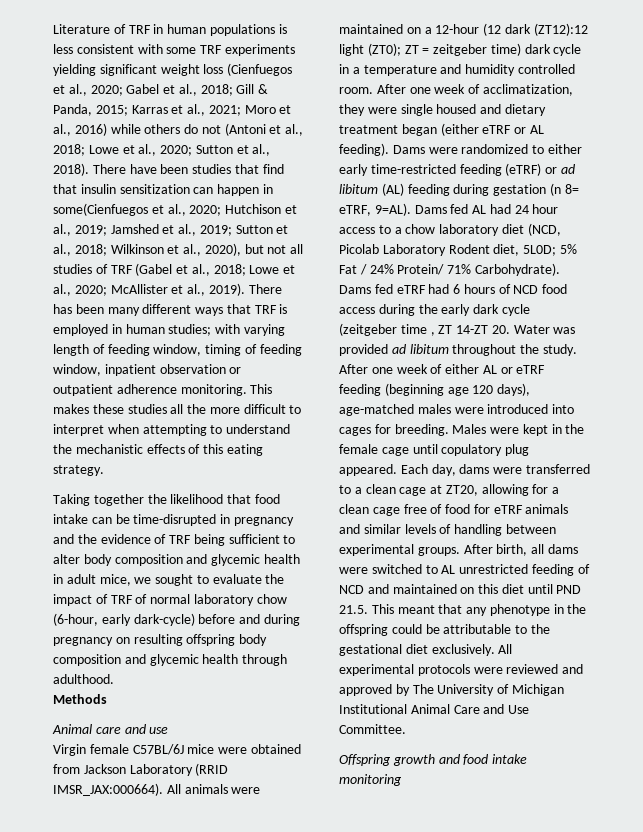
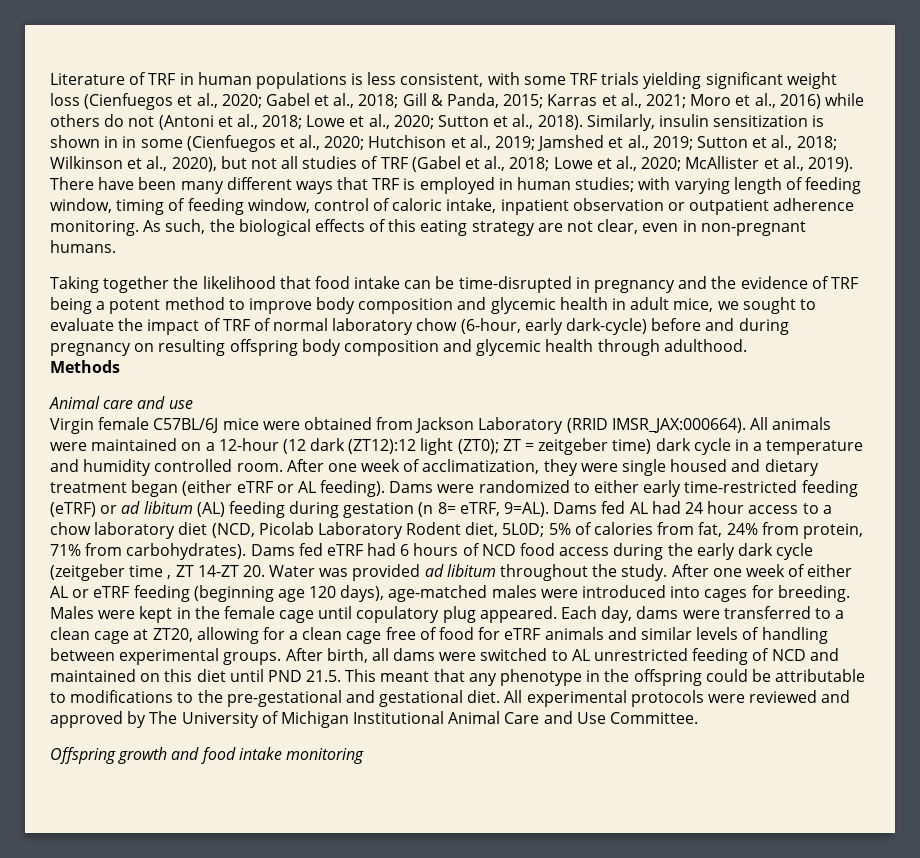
- Literature of TRF in human populations is less consistent with some TRF experiments yielding significant weight loss (Cienfuegos et al., 2020; Gabel et al., 2018; Gill & Panda, 2015; Karras et al., 2021; Moro et al., 2016) while others do not (Antoni et al., 2018; Lowe et al., 2020; Sutton et al., 2018).
+ Literature of TRF in human populations is less consistent, with some TRF trials yielding significant weight loss (Cienfuegos et al., 2020; Gabel et al., 2018; Gill & Panda, 2015; Karras et al., 2021; Moro et al., 2016) while others do not (Antoni et al., 2018; Lowe et al., 2020; Sutton et al., 2018).
- There have been studies that find that insulin sensitization can happen in some(Cienfuegos et al., 2020; Hutchison et al., 2019; Jamshed et al., 2019; Sutton et al., 2018; Wilkinson et al., 2020), but not all studies of TRF (Gabel et al., 2018; Lowe et al., 2020; McAllister et al., 2019).
+ Similarly, insulin sensitization is shown in in some (Cienfuegos et al., 2020; Hutchison et al., 2019; Jamshed et al., 2019; Sutton et al., 2018; Wilkinson et al., 2020), but not all studies of TRF (Gabel et al., 2018; Lowe et al., 2020; McAllister et al., 2019).
- There has been many different ways that TRF is employed in human studies; with varying length of feeding window, timing of feeding window, inpatient observation or outpatient adherence monitoring.
+ There have been many different ways that TRF is employed in human studies; with varying length of feeding window, timing of feeding window, control of caloric intake, inpatient observation or outpatient adherence monitoring.
- This makes these studies all the more difficult to interpret when attempting to understand the mechanistic effects of this eating strategy.
+ As such, the biological effects of this eating strategy are not clear, even in non-pregnant humans.
- Taking together the likelihood that food intake can be time-disrupted in pregnancy and the evidence of TRF being sufficient to alter body composition and glycemic health in adult mice, we sought to evaluate the impact of TRF of normal laboratory chow (6-hour, early dark-cycle) before and during pregnancy on resulting offspring body composition and glycemic health through adulthood.
+ Taking together the likelihood that food intake can be time-disrupted in pregnancy and the evidence of TRF being a potent method to improve body composition and glycemic health in adult mice, we sought to evaluate the impact of TRF of normal laboratory chow (6-hour, early dark-cycle) before and during pregnancy on resulting offspring body composition and glycemic health through adulthood.
- Dams fed AL had 24 hour access to a chow laboratory diet (NCD, Picolab Laboratory Rodent diet, 5L0D; 5% Fat / 24% Protein/ 71% Carbohydrate).
+ Dams fed AL had 24 hour access to a chow laboratory diet (NCD, Picolab Laboratory Rodent diet, 5L0D; 5% of calories from fat, 24% from protein, 71% from carbohydrates).
- After birth, all dams were switched to AL unrestricted feeding of NCD and maintained on this diet until PND 21.5. This meant that any phenotype in the offspring could be attributable to the gestational diet exclusively.
+ After birth, all dams were switched to AL unrestricted feeding of NCD and maintained on this diet until PND 21.5. This meant that any phenotype in the offspring could be attributable to modifications to the pre-gestational and gestational diet.

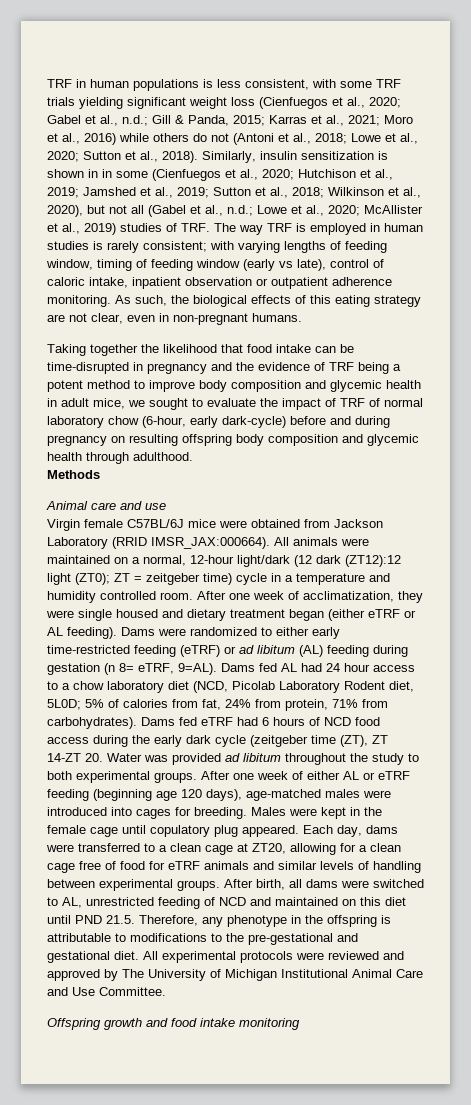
- Literature of TRF in human populations is less consistent, with some TRF trials yielding significant weight loss (Cienfuegos et al., 2020; Gabel et al., 2018; Gill & Panda, 2015; Karras et al., 2021; Moro et al., 2016) while others do not (Antoni et al., 2018; Lowe et al., 2020; Sutton et al., 2018).
+ TRF in human populations is less consistent, with some TRF trials yielding significant weight loss (Cienfuegos et al., 2020; Gabel et al., n.d.; Gill & Panda, 2015; Karras et al., 2021; Moro et al., 2016) while others do not (Antoni et al., 2018; Lowe et al., 2020; Sutton et al., 2018).
- Wilkinson et al., 2020), but not all studies of TRF (Gabel et al., 2018;
+ Wilkinson et al., 2020), but not all (Gabel et al., n.d.;
- McAllister et al., 2019). There have been many different ways that TRF is employed in human studies;
+ McAllister et al., 2019) studies of TRF. The way TRF is employed in human studies is rarely consistent;
- with varying length of feeding window, timing of feeding window, control of caloric intake, inpatient observation or outpatient adherence monitoring.
+ with varying lengths of feeding window, timing of feeding window (early vs late), control of caloric intake, inpatient observation or outpatient adherence monitoring.
- All animals were maintained on a 12-hour (12 dark (ZT12):12 light (ZT0); ZT = zeitgeber time) dark cycle in a temperature and humidity controlled room.
+ All animals were maintained on a normal, 12-hour light/dark (12 dark (ZT12):12 light (ZT0); ZT = zeitgeber time) cycle in a temperature and humidity controlled room.
- Dams fed eTRF had 6 hours of NCD food access during the early dark cycle (zeitgeber time , ZT 14-ZT 20. Water was provided ad libitum throughout the study.
+ Dams fed eTRF had 6 hours of NCD food access during the early dark cycle (zeitgeber time (ZT), ZT 14-ZT 20. Water was provided ad libitum throughout the study to both experimental groups.
- After birth, all dams were switched to AL unrestricted feeding of NCD and maintained on this diet until PND 21.5. This meant that any phenotype in the offspring could be attributable to modifications to the pre-gestational and gestational diet.
+ After birth, all dams were switched to AL, unrestricted feeding of NCD and maintained on this diet until PND 21.5. Therefore, any phenotype in the offspring is attributable to modifications to the pre-gestational and gestational diet.

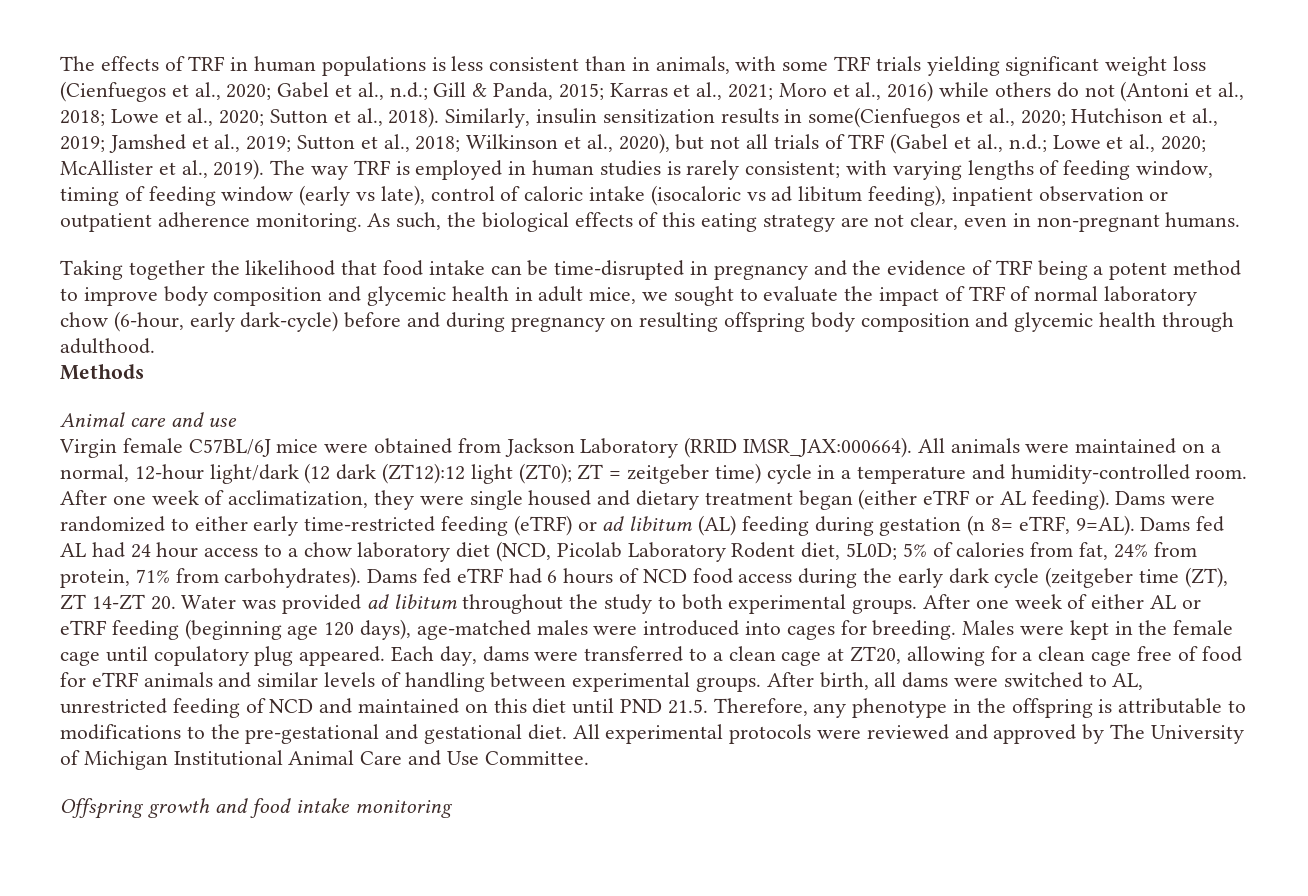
- TRF in human populations is less consistent, with some TRF trials yielding significant weight loss (Cienfuegos et al., 2020; Gabel et al., n.d.; Gill & Panda, 2015; Karras et al., 2021; Moro et al., 2016) while others do not (Antoni et al., 2018; Lowe et al., 2020; Sutton et al., 2018).
+ The effects of TRF in human populations is less consistent than in animals, with some TRF trials yielding significant weight loss (Cienfuegos et al., 2020; Gabel et al., n.d.; Gill & Panda, 2015; Karras et al., 2021; Moro et al., 2016) while others do not (Antoni et al., 2018; Lowe et al., 2020; Sutton et al., 2018).
- Similarly, insulin sensitization is shown in in some (Cienfuegos et al., 2020;
+ Similarly, insulin sensitization results in some(Cienfuegos et al., 2020;
- Wilkinson et al., 2020), but not all (Gabel et al., n.d.;
+ Wilkinson et al., 2020), but not all trials of TRF (Gabel et al., n.d.;
- McAllister et al., 2019) studies of TRF. The way TRF is employed in human studies is rarely consistent;
+ McAllister et al., 2019). The way TRF is employed in human studies is rarely consistent;
- with varying lengths of feeding window, timing of feeding window (early vs late), control of caloric intake, inpatient observation or outpatient adherence monitoring.
+ with varying lengths of feeding window, timing of feeding window (early vs late), control of caloric intake (isocaloric vs ad libitum feeding), inpatient observation or outpatient adherence monitoring.
- All animals were maintained on a normal, 12-hour light/dark (12 dark (ZT12):12 light (ZT0); ZT = zeitgeber time) cycle in a temperature and humidity controlled room.
+ All animals were maintained on a normal, 12-hour light/dark (12 dark (ZT12):12 light (ZT0); ZT = zeitgeber time) cycle in a temperature and humidity-controlled room.

